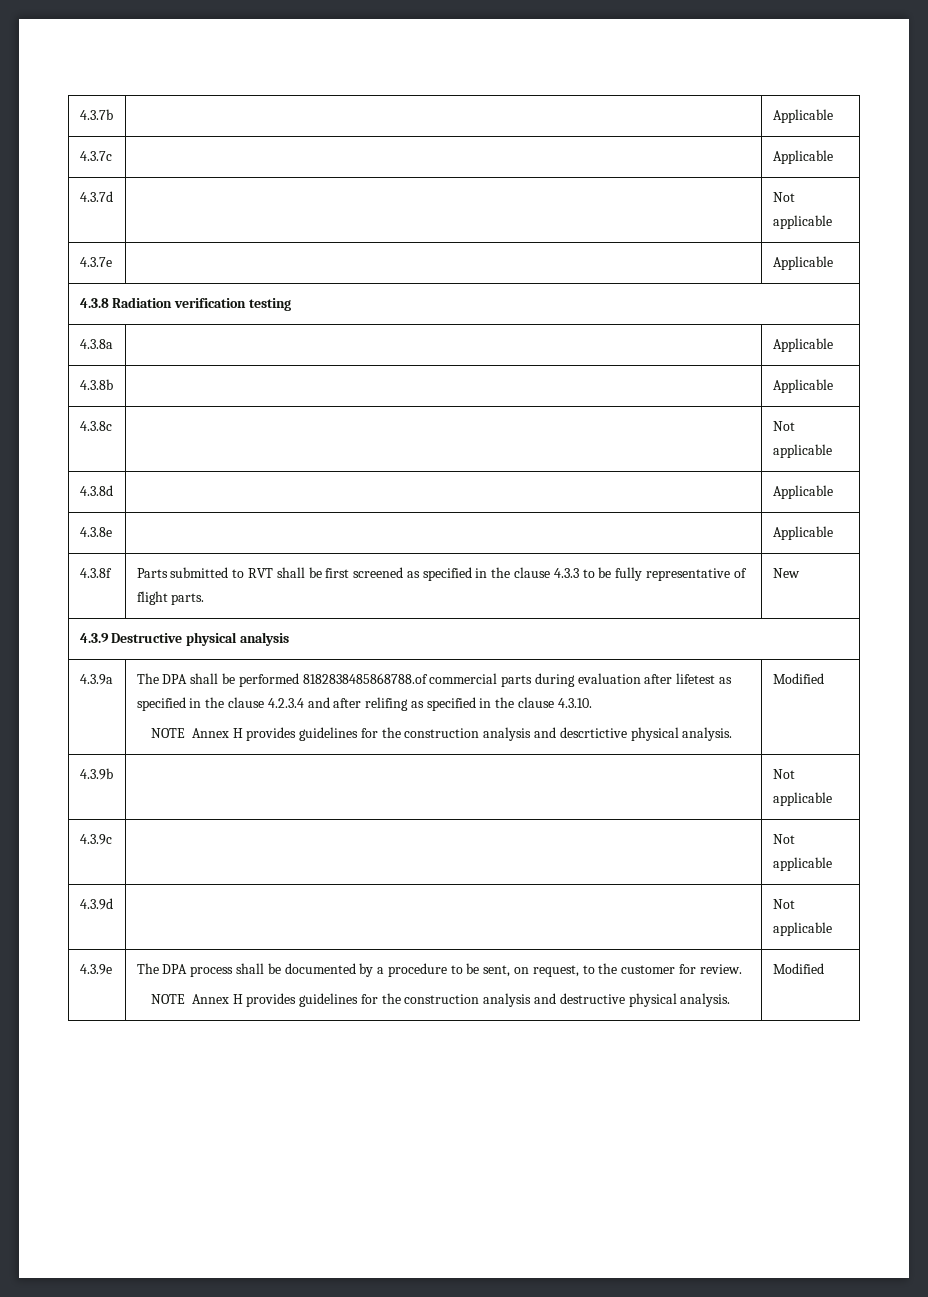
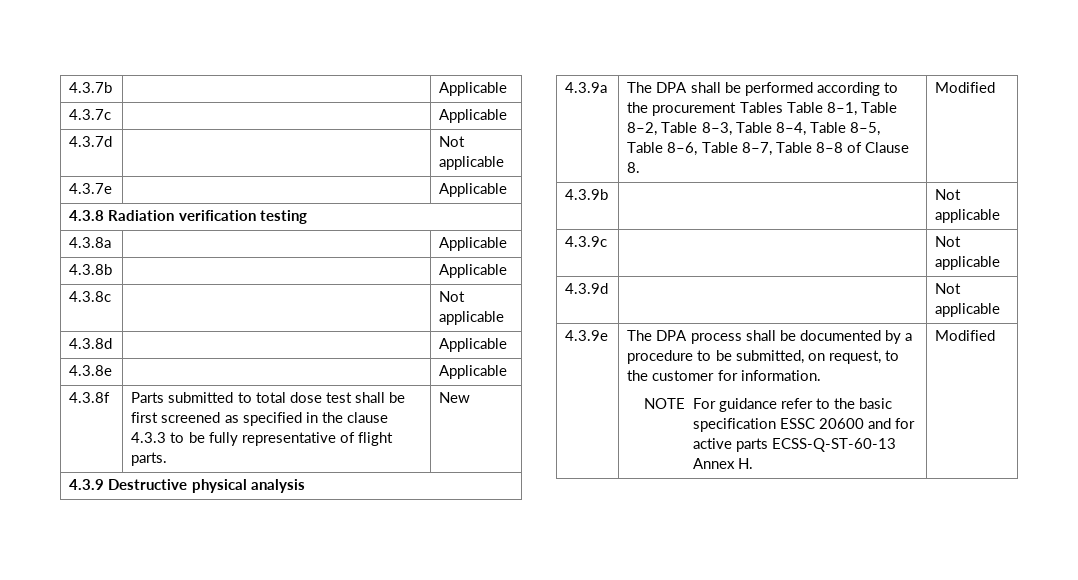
- 4.3.8f | Parts submitted to RVT shall be first screened as specified in the clause 4.3.3 to be fully representative of flight parts. | New
+ 4.3.8f | Parts submitted to total dose test shall be first screened as specified in the clause 4.3.3 to be fully representative of flight parts. | New
- The DPA shall be performed 8182838485868788.of commercial parts during evaluation after lifetest as specified in the clause 4.2.3.4 and after relifing as specified in the clause 4.3.10.
- NOTE Annex H provides guidelines for the construction analysis and descrtictive physical analysis.
+ The DPA shall be performed according to the procurement Tables Table 8–1, Table 8–2, Table 8–3, Table 8–4, Table 8–5, Table 8–6, Table 8–7, Table 8–8 of Clause 8.
- 4.3.9e | The DPA process shall be documented by a procedure to be sent, on request, to the customer for review.
- NOTE Annex H provides guidelines for the construction analysis and destructive physical analysis. | Modified
+ 4.3.9e | The DPA process shall be documented by a procedure to be submitted, on request, to the customer for information.
+ NOTE For guidance refer to the basic specification ESSC 20600 and for active parts ECSS-Q-ST-60-13 Annex H. | Modified

